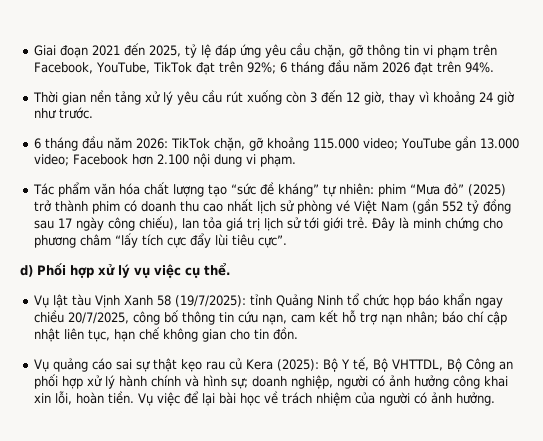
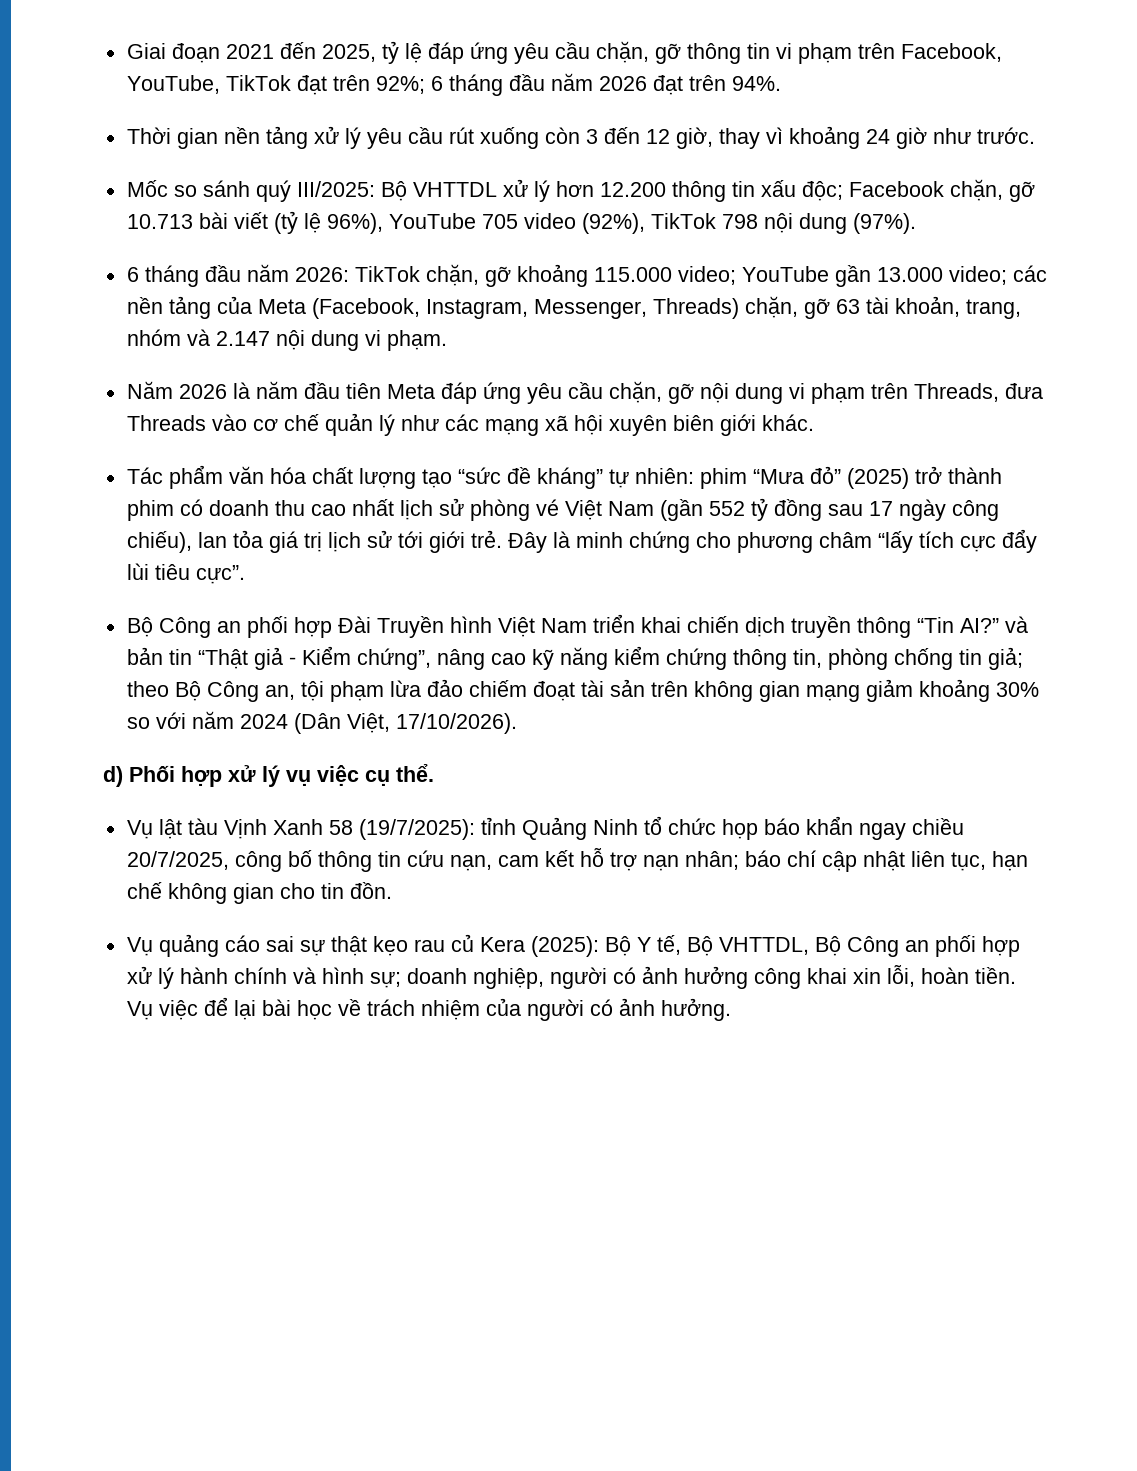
+ Mốc so sánh quý III/2025: Bộ VHTTDL xử lý hơn 12.200 thông tin xấu độc; Facebook chặn, gỡ 10.713 bài viết (tỷ lệ 96%), YouTube 705 video (92%), TikTok 798 nội dung (97%).
- 6 tháng đầu năm 2026: TikTok chặn, gỡ khoảng 115.000 video; YouTube gần 13.000 video; Facebook hơn 2.100 nội dung vi phạm.
+ 6 tháng đầu năm 2026: TikTok chặn, gỡ khoảng 115.000 video; YouTube gần 13.000 video; các nền tảng của Meta (Facebook, Instagram, Messenger, Threads) chặn, gỡ 63 tài khoản, trang, nhóm và 2.147 nội dung vi phạm.
+ Năm 2026 là năm đầu tiên Meta đáp ứng yêu cầu chặn, gỡ nội dung vi phạm trên Threads, đưa Threads vào cơ chế quản lý như các mạng xã hội xuyên biên giới khác.
+ Bộ Công an phối hợp Đài Truyền hình Việt Nam triển khai chiến dịch truyền thông “Tin AI?” và bản tin “Thật giả - Kiểm chứng”, nâng cao kỹ năng kiểm chứng thông tin, phòng chống tin giả; theo Bộ Công an, tội phạm lừa đảo chiếm đoạt tài sản trên không gian mạng giảm khoảng 30% so với năm 2024 (Dân Việt, 17/10/2026).

